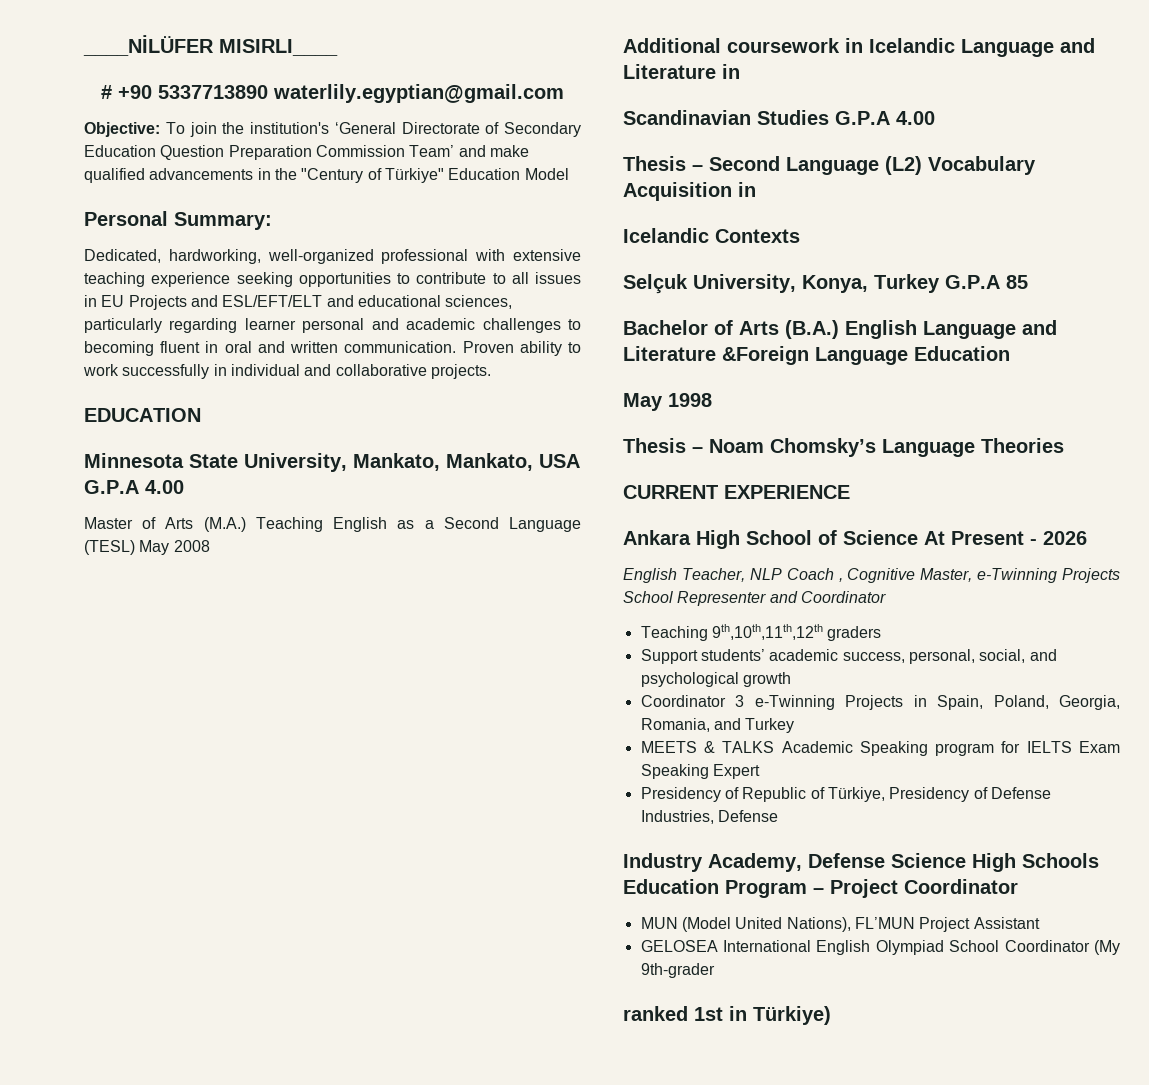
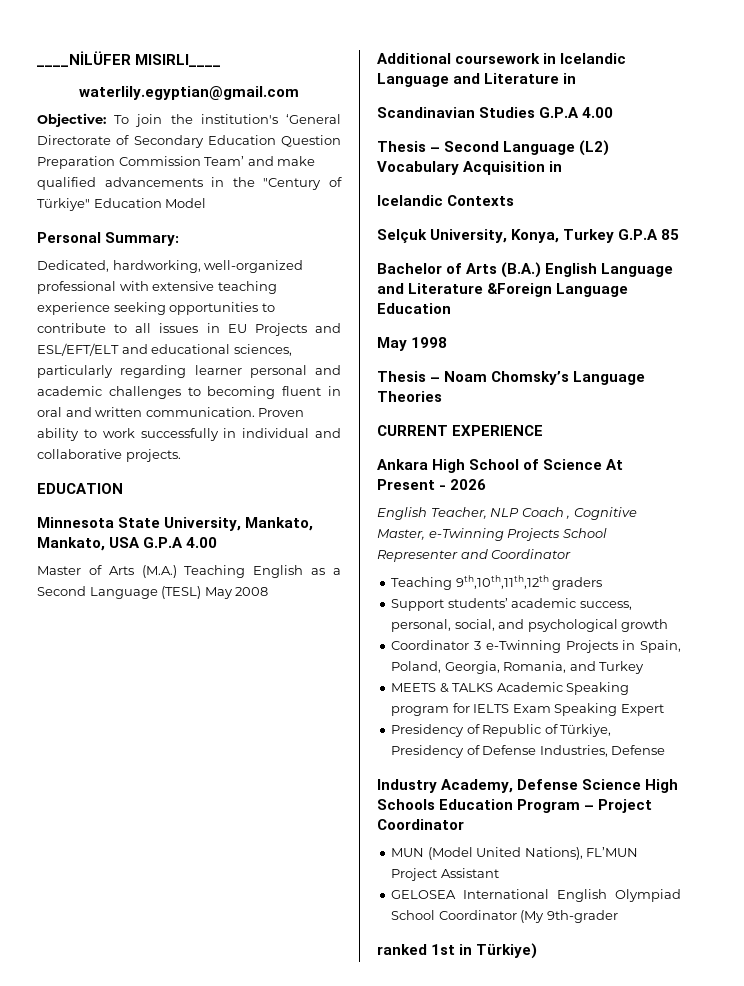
- # +90 5337713890 waterlily.egyptian@gmail.com
+ waterlily.egyptian@gmail.com

